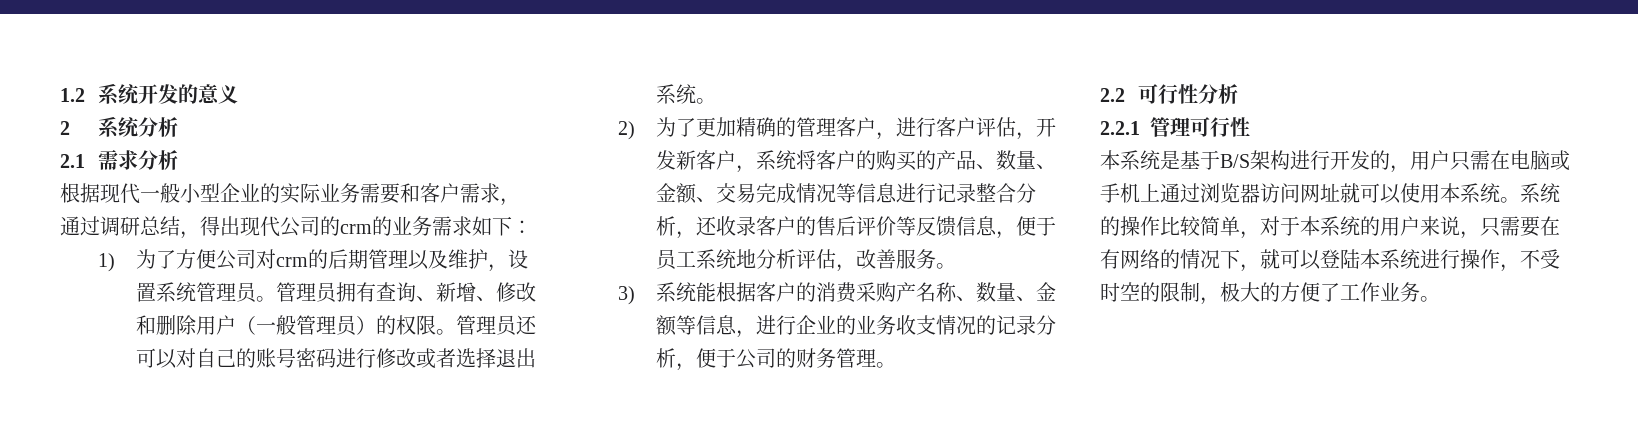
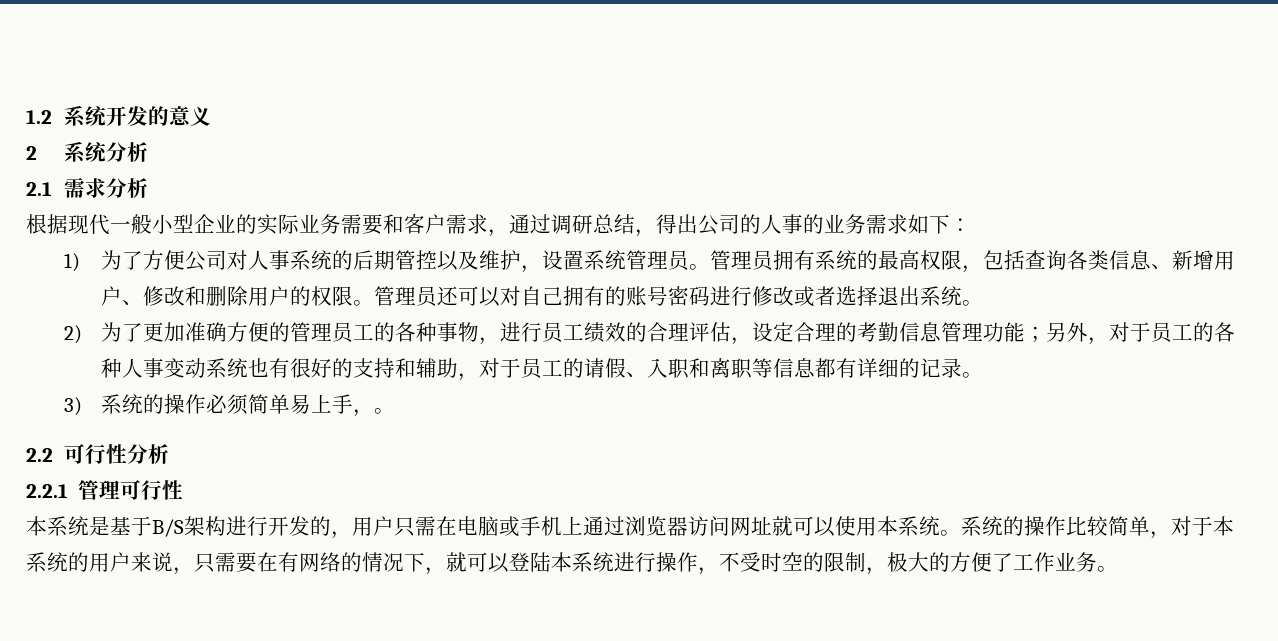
- 根据现代一般小型企业的实际业务需要和客户需求，通过调研总结，得出现代公司的crm的业务需求如下：
+ 根据现代一般小型企业的实际业务需要和客户需求，通过调研总结，得出公司的人事的业务需求如下：
- 1)为了方便公司对crm的后期管理以及维护，设置系统管理员。
+ 1)为了方便公司对人事系统的后期管控以及维护，设置系统管理员。
- 管理员拥有查询、新增、修改和删除用户（一般管理员）的权限。
+ 管理员拥有系统的最高权限，包括查询各类信息、新增用户、修改和删除用户的权限。
- 管理员还可以对自己的账号密码进行修改或者选择退出系统。
+ 管理员还可以对自己拥有的账号密码进行修改或者选择退出系统。
- 2)为了更加精确的管理客户，进行客户评估，开发新客户，系统将客户的购买的产品、数量、金额、交易完成情况等信息进行记录整合分析，还收录客户的售后评价等反馈信息，便于员工系统地分析评估，改善服务。
- 3)系统能根据客户的消费采购产名称、数量、金额等信息，进行企业的业务收支情况的记录分析，便于公司的财务管理。
+ 2)为了更加准确方便的管理员工的各种事物，进行员工绩效的合理评估，设定合理的考勤信息管理功能；另外，对于员工的各种人事变动系统也有很好的支持和辅助，对于员工的请假、入职和离职等信息都有详细的记录。
+ 3)系统的操作必须简单易上手，。

